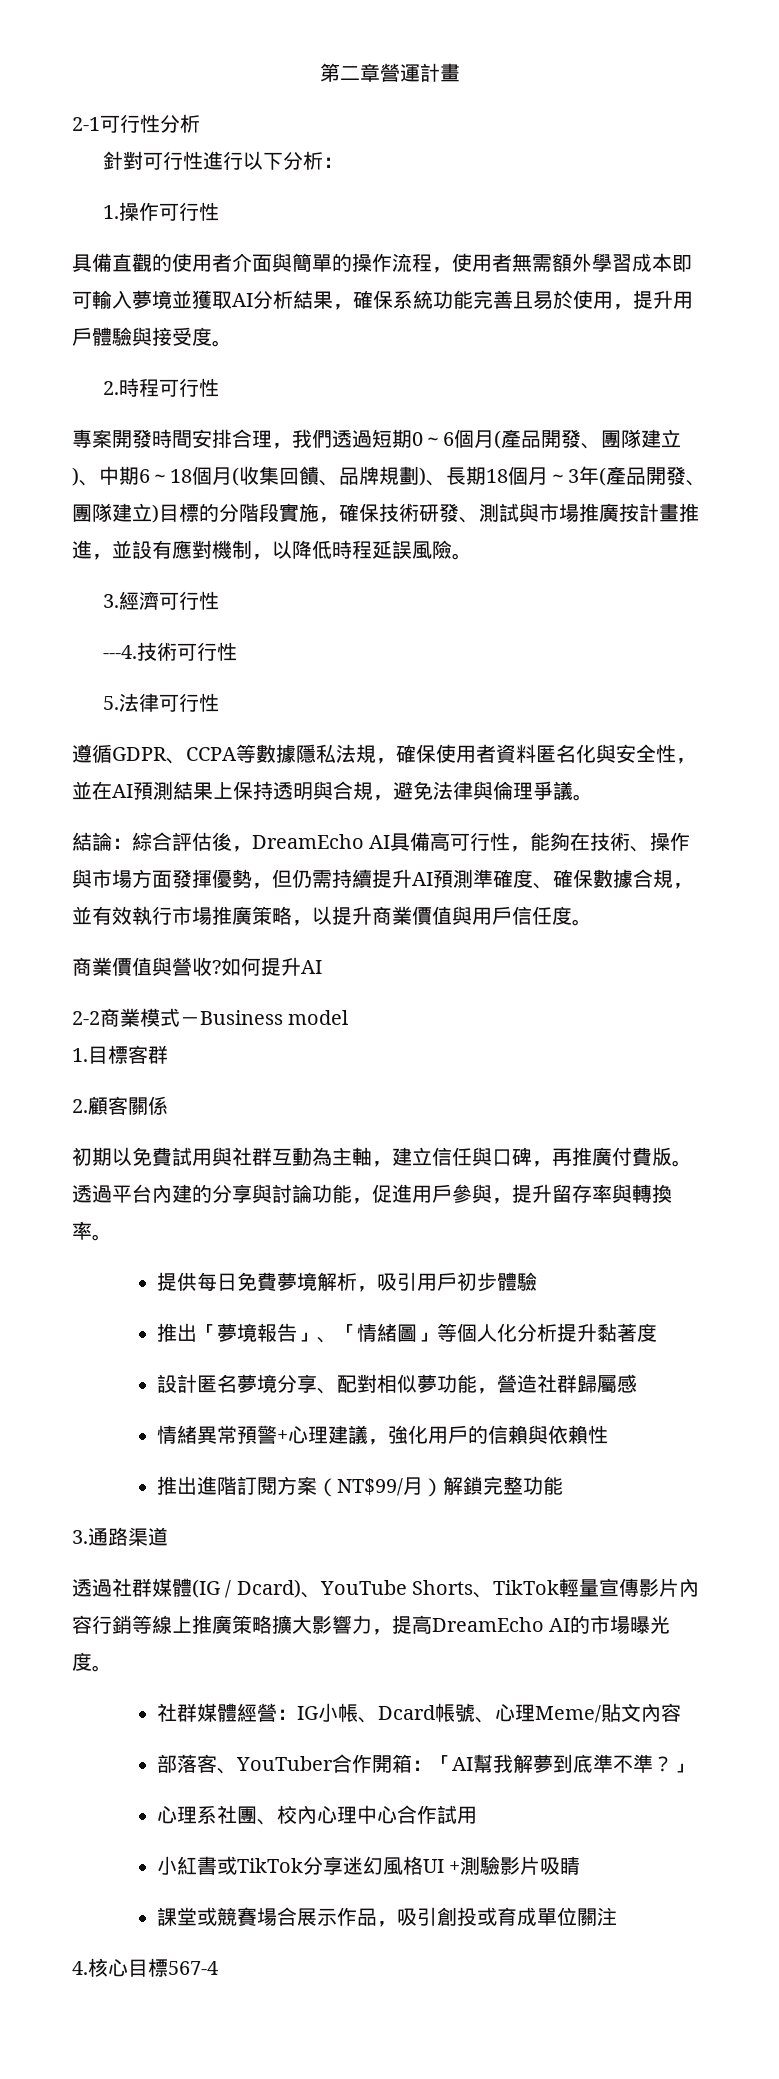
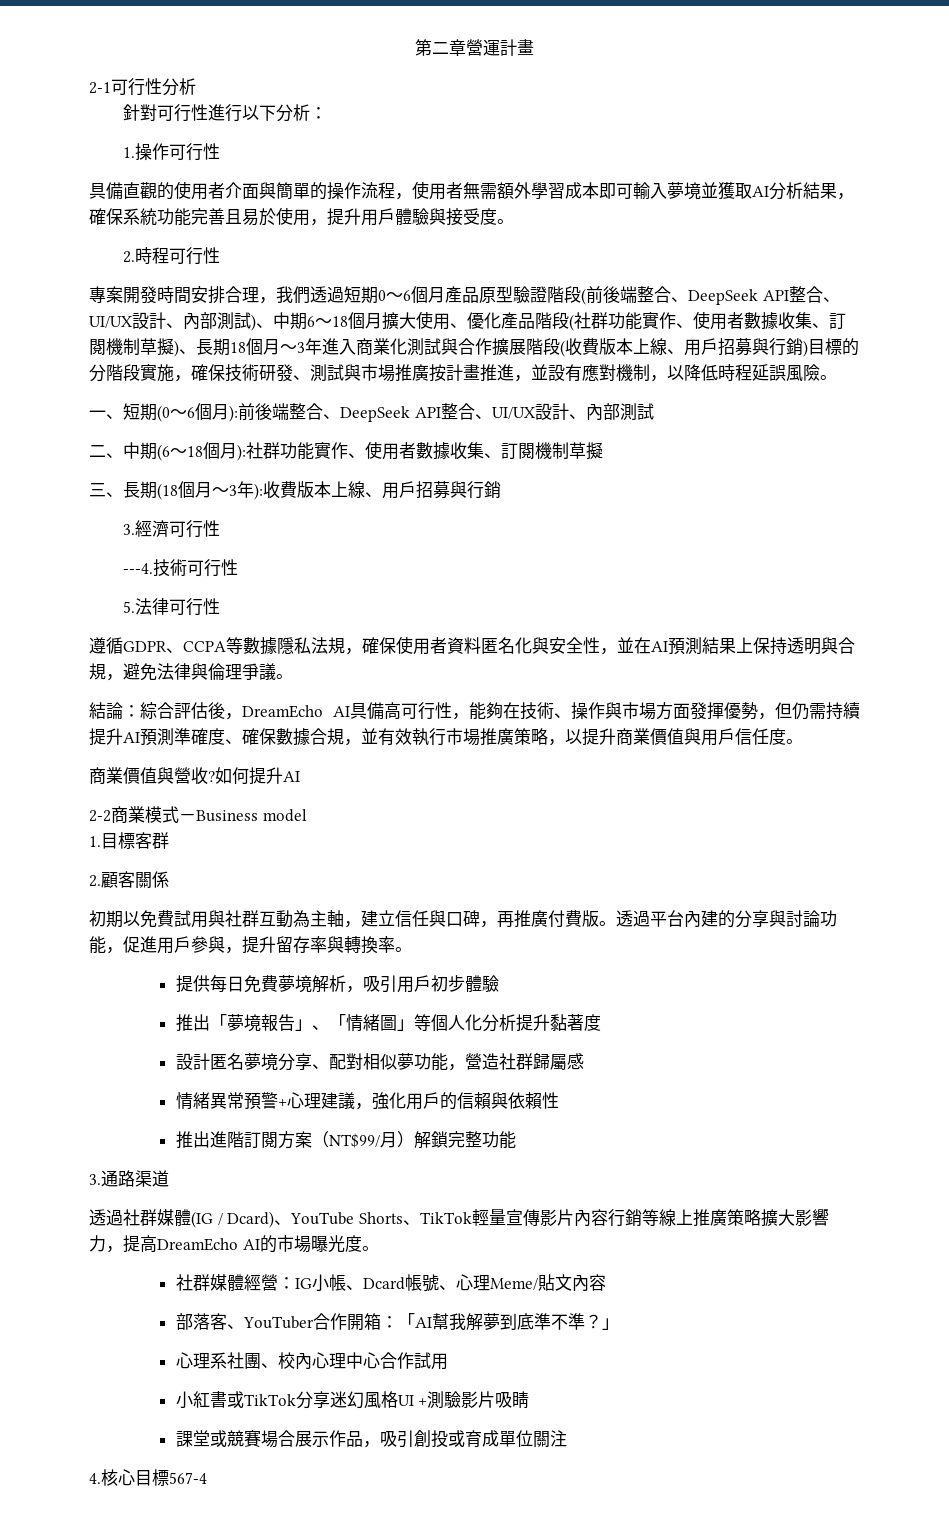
- 專案開發時間安排合理，我們透過短期0～6個月(產品開發、團隊建立)、中期6～18個月(收集回饋、品牌規劃)、長期18個月～3年(產品開發、團隊建立)目標的分階段實施，確保技術研發、測試與市場推廣按計畫推進，並設有應對機制，以降低時程延誤風險。
+ 專案開發時間安排合理，我們透過短期0～6個月產品原型驗證階段(前後端整合、DeepSeek API整合、UI/UX設計、內部測試)、中期6～18個月擴大使用、優化產品階段(社群功能實作、使用者數據收集、訂閱機制草擬)、長期18個月～3年進入商業化測試與合作擴展階段(收費版本上線、用戶招募與行銷)目標的分階段實施，確保技術研發、測試與市場推廣按計畫推進，並設有應對機制，以降低時程延誤風險。
+ 一、短期(0～6個月):前後端整合、DeepSeek API整合、UI/UX設計、內部測試
+ 二、中期(6～18個月):社群功能實作、使用者數據收集、訂閱機制草擬
+ 三、長期(18個月～3年):收費版本上線、用戶招募與行銷

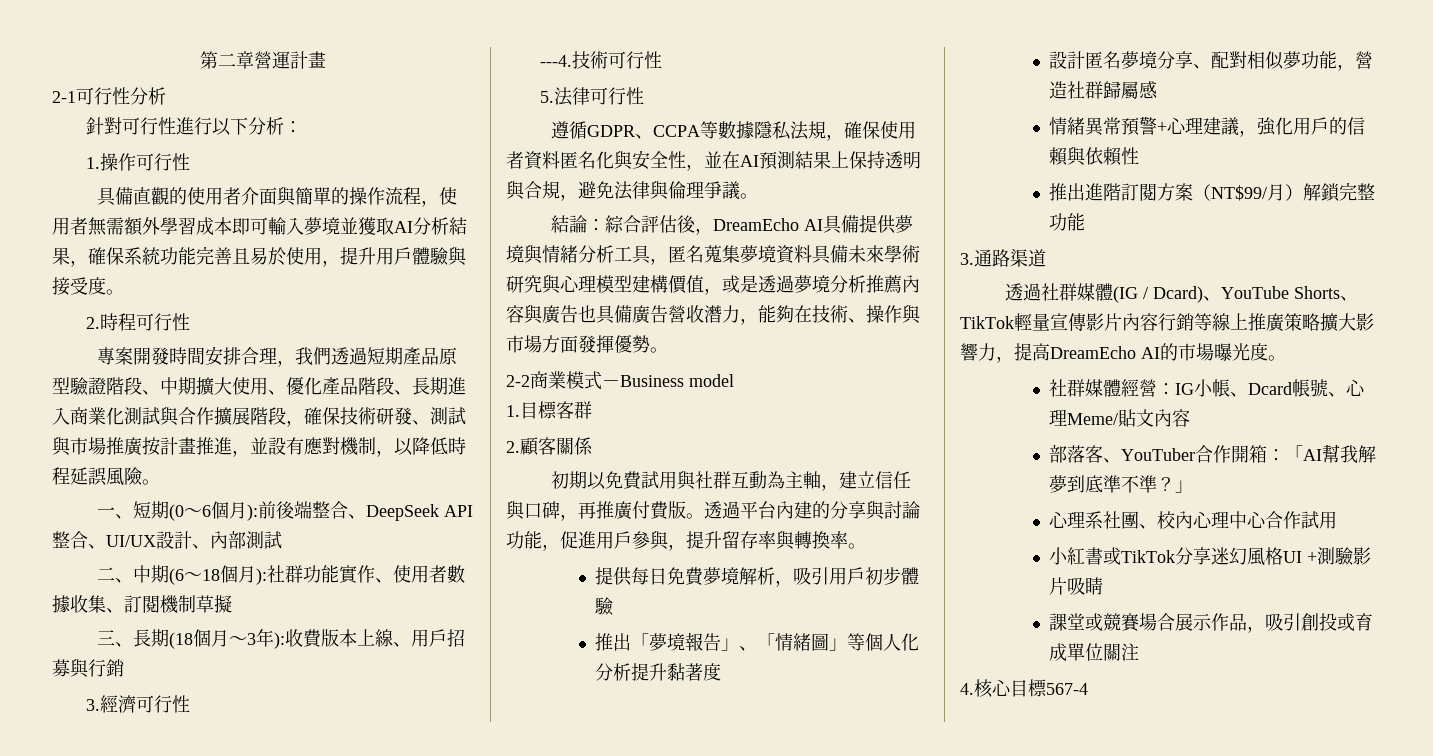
- 專案開發時間安排合理，我們透過短期0～6個月產品原型驗證階段(前後端整合、DeepSeek API整合、UI/UX設計、內部測試)、中期6～18個月擴大使用、優化產品階段(社群功能實作、使用者數據收集、訂閱機制草擬)、長期18個月～3年進入商業化測試與合作擴展階段(收費版本上線、用戶招募與行銷)目標的分階段實施，確保技術研發、測試與市場推廣按計畫推進，並設有應對機制，以降低時程延誤風險。
+ 專案開發時間安排合理，我們透過短期產品原型驗證階段、中期擴大使用、優化產品階段、長期進入商業化測試與合作擴展階段，確保技術研發、測試與市場推廣按計畫推進，並設有應對機制，以降低時程延誤風險。
- 結論：綜合評估後，DreamEcho AI具備高可行性，能夠在技術、操作與市場方面發揮優勢，但仍需持續提升AI預測準確度、確保數據合規，並有效執行市場推廣策略，以提升商業價值與用戶信任度。
- 商業價值與營收?如何提升AI
+ 結論：綜合評估後，DreamEcho AI具備提供夢境與情緒分析工具，匿名蒐集夢境資料具備未來學術研究與心理模型建構價值，或是透過夢境分析推薦內容與廣告也具備廣告營收潛力，能夠在技術、操作與市場方面發揮優勢。

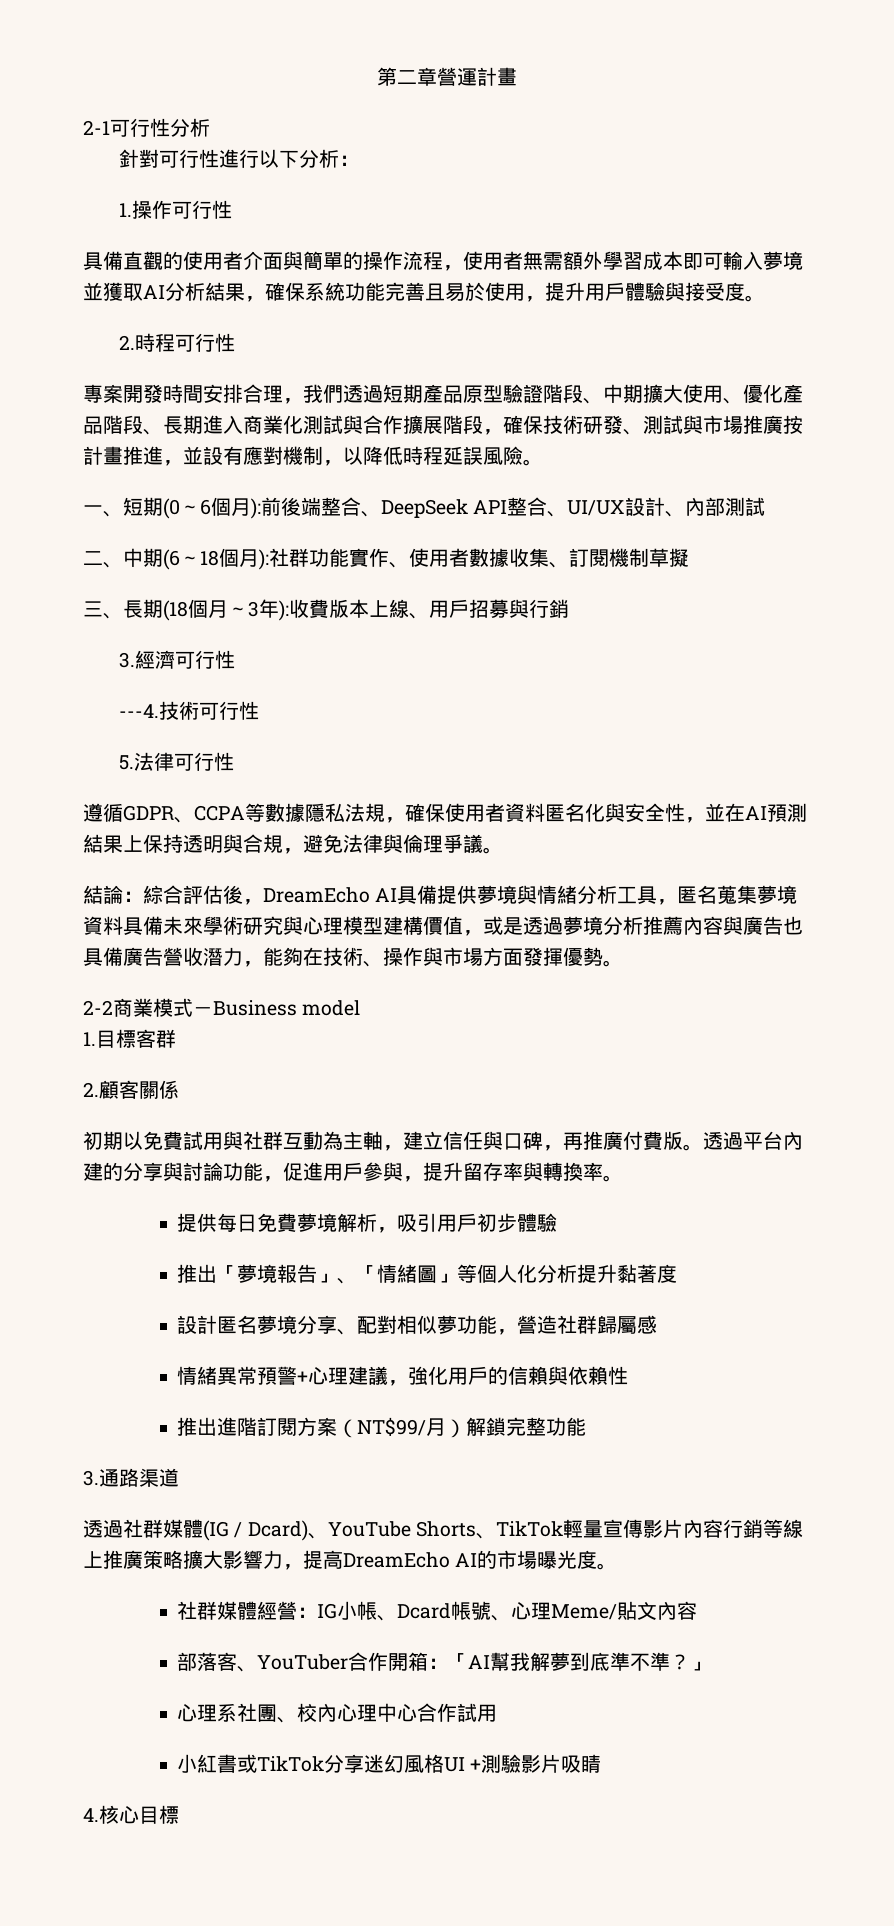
- 課堂或競賽場合展示作品，吸引創投或育成單位關注
- 4.核心目標567-4
+ 4.核心目標

